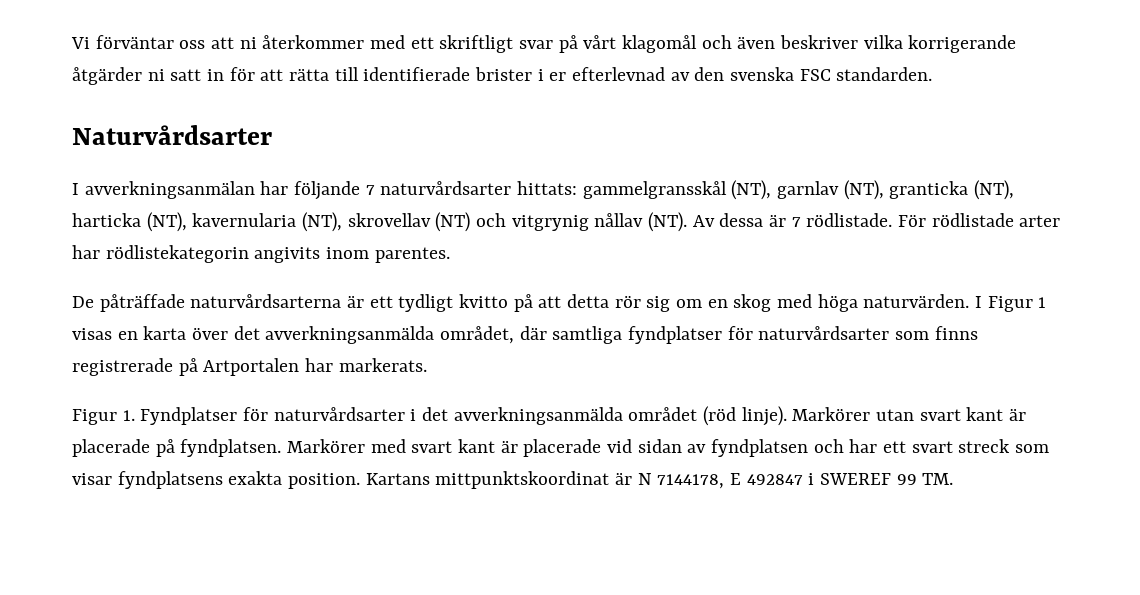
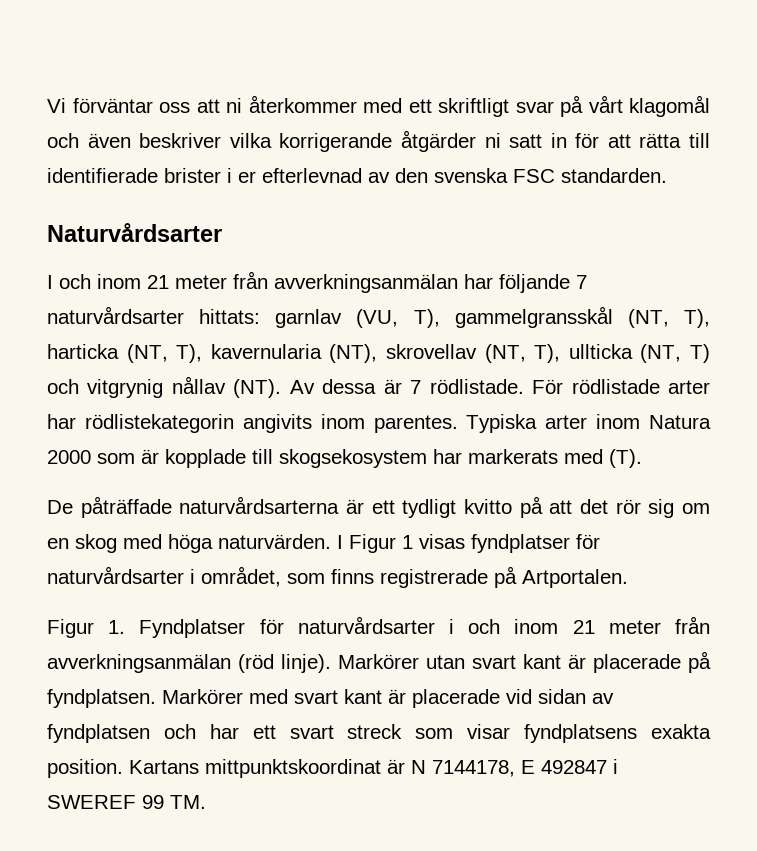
- I avverkningsanmälan har följande 7 naturvårdsarter hittats: gammelgransskål (NT), garnlav (NT), granticka (NT), harticka (NT), kavernularia (NT), skrovellav (NT) och vitgrynig nållav (NT). Av dessa är 7 rödlistade.
+ I och inom 21 meter från avverkningsanmälan har följande 7 naturvårdsarter hittats: garnlav (VU, T), gammelgransskål (NT, T), harticka (NT, T), kavernularia (NT), skrovellav (NT, T), ullticka (NT, T) och vitgrynig nållav (NT). Av dessa är 7 rödlistade.
+ Typiska arter inom Natura 2000 som är kopplade till skogsekosystem har markerats med (T).
- De påträffade naturvårdsarterna är ett tydligt kvitto på att detta rör sig om en skog med höga naturvärden.
+ De påträffade naturvårdsarterna är ett tydligt kvitto på att det rör sig om en skog med höga naturvärden.
- I Figur 1 visas en karta över det avverkningsanmälda området, där samtliga fyndplatser för naturvårdsarter som finns registrerade på Artportalen har markerats.
+ I Figur 1 visas fyndplatser för naturvårdsarter i området, som finns registrerade på Artportalen.
- Figur 1. Fyndplatser för naturvårdsarter i det avverkningsanmälda området (röd linje).
+ Figur 1. Fyndplatser för naturvårdsarter i och inom 21 meter från avverkningsanmälan (röd linje).

